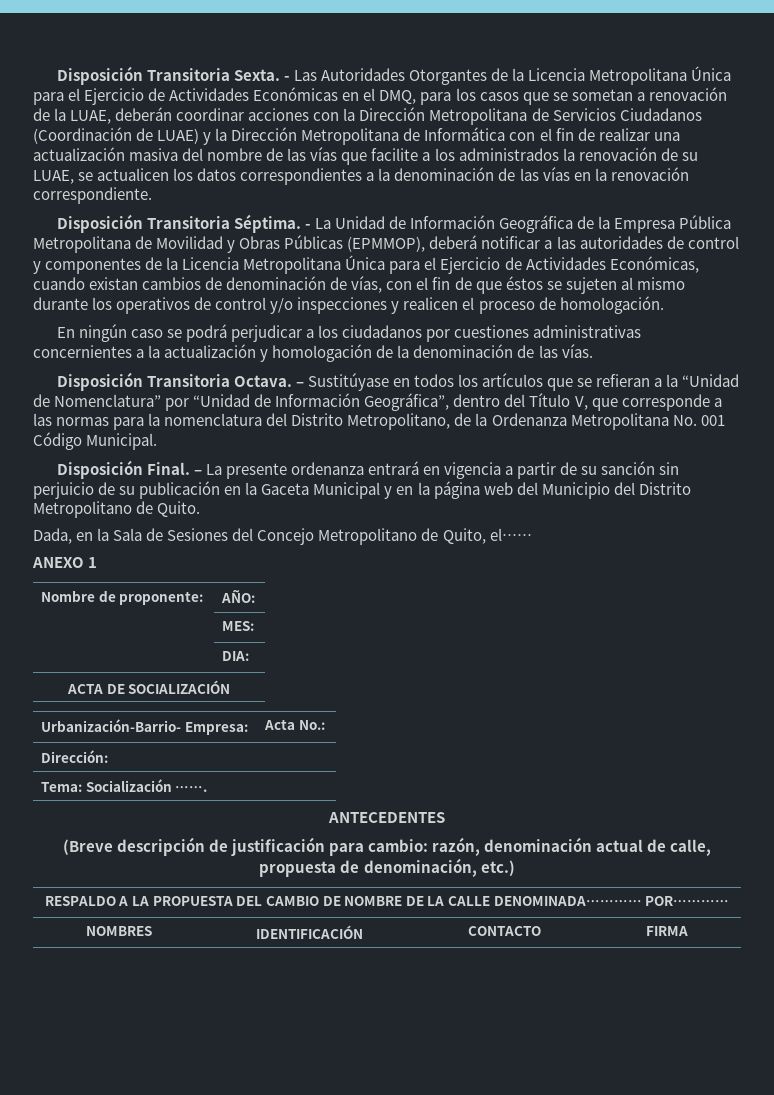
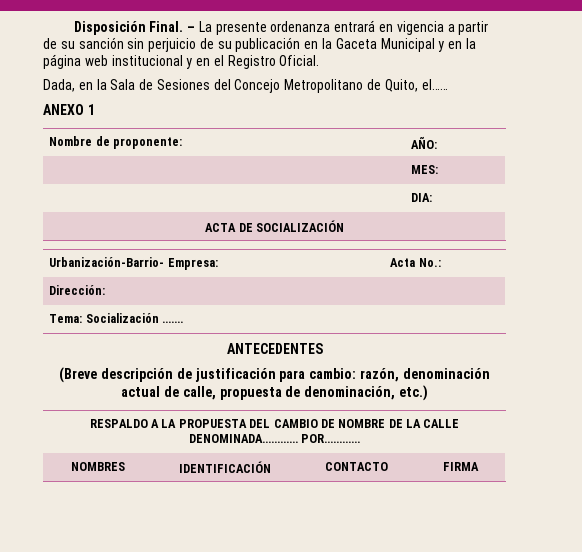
- Disposición Transitoria Sexta. - Las Autoridades Otorgantes de la Licencia Metropolitana Única para el Ejercicio de Actividades Económicas en el DMQ, para los casos que se sometan a renovación de la LUAE, deberán coordinar acciones con la Dirección Metropolitana de Servicios Ciudadanos (Coordinación de LUAE) y la Dirección Metropolitana de Informática con el fin de realizar una actualización masiva del nombre de las vías que facilite a los administrados la renovación de su LUAE, se actualicen los datos correspondientes a la denominación de las vías en la renovación correspondiente.
- Disposición Transitoria Séptima. - La Unidad de Información Geográfica de la Empresa Pública Metropolitana de Movilidad y Obras Públicas (EPMMOP), deberá notificar a las autoridades de control y componentes de la Licencia Metropolitana Única para el Ejercicio de Actividades Económicas, cuando existan cambios de denominación de vías, con el fin de que éstos se sujeten al mismo durante los operativos de control y/o inspecciones y realicen el proceso de homologación.
- En ningún caso se podrá perjudicar a los ciudadanos por cuestiones administrativas concernientes a la actualización y homologación de la denominación de las vías.
- Disposición Transitoria Octava. – Sustitúyase en todos los artículos que se refieran a la “Unidad de Nomenclatura” por “Unidad de Información Geográfica”, dentro del Título V, que corresponde a las normas para la nomenclatura del Distrito Metropolitano, de la Ordenanza Metropolitana No. 001 Código Municipal.
- – La presente ordenanza entrará en vigencia a partir de su sanción sin perjuicio de su publicación en la Gaceta Municipal y en la página web del Municipio del Distrito Metropolitano de Quito.
+ – La presente ordenanza entrará en vigencia a partir de su sanción sin perjuicio de su publicación en la Gaceta Municipal y en la página web institucional y en el Registro Oficial.

